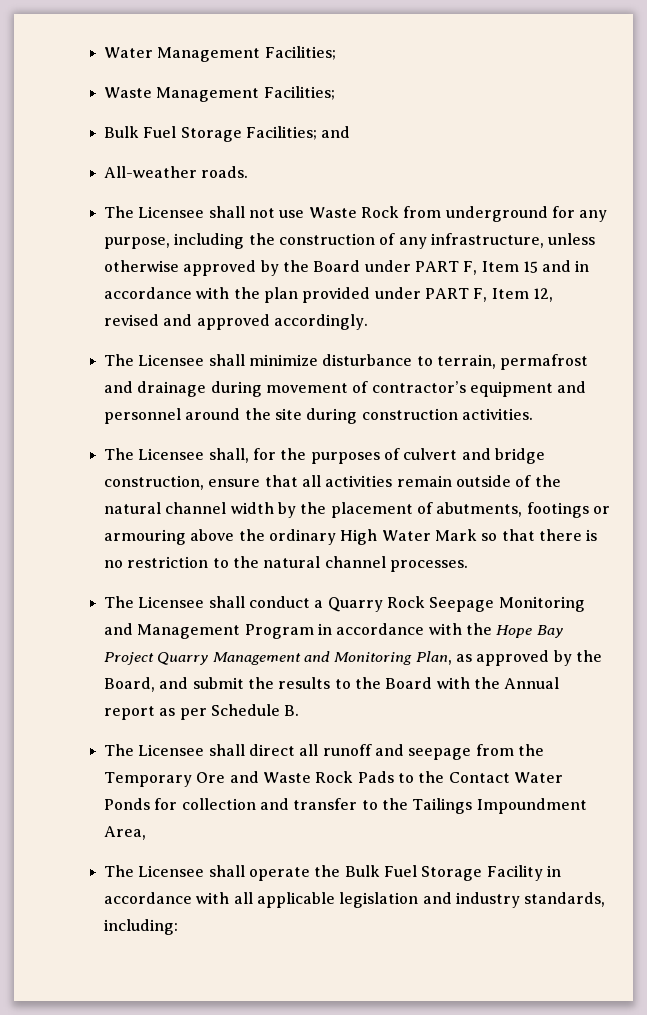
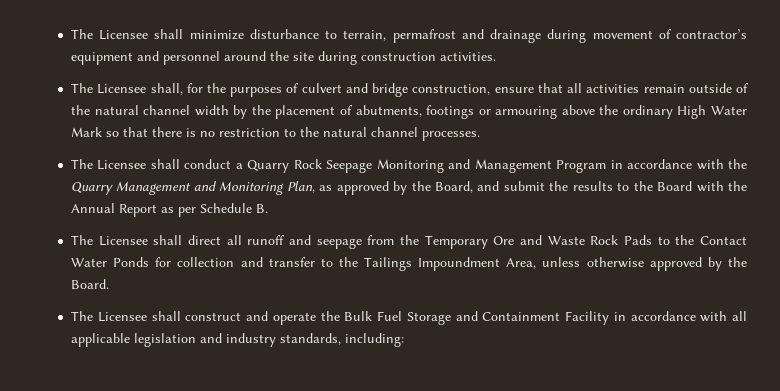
- Water Management Facilities;
- Waste Management Facilities;
- Bulk Fuel Storage Facilities; and
- All-weather roads.
- The Licensee shall not use Waste Rock from underground for any purpose, including the construction of any infrastructure, unless otherwise approved by the Board under PART F, Item 15 and in accordance with the plan provided under PART F, Item 12, revised and approved accordingly.
- The Licensee shall conduct a Quarry Rock Seepage Monitoring and Management Program in accordance with the Hope Bay Project Quarry Management and Monitoring Plan, as approved by the Board, and submit the results to the Board with the Annual report as per Schedule B.
+ The Licensee shall conduct a Quarry Rock Seepage Monitoring and Management Program in accordance with the Quarry Management and Monitoring Plan, as approved by the Board, and submit the results to the Board with the Annual Report as per Schedule B.
- The Licensee shall direct all runoff and seepage from the Temporary Ore and Waste Rock Pads to the Contact Water Ponds for collection and transfer to the Tailings Impoundment Area,
- The Licensee shall operate the Bulk Fuel Storage Facility in accordance with all applicable legislation and industry standards, including:
+ The Licensee shall direct all runoff and seepage from the Temporary Ore and Waste Rock Pads to the Contact Water Ponds for collection and transfer to the Tailings Impoundment Area, unless otherwise approved by the Board.
+ The Licensee shall construct and operate the Bulk Fuel Storage and Containment Facility in accordance with all applicable legislation and industry standards, including:

